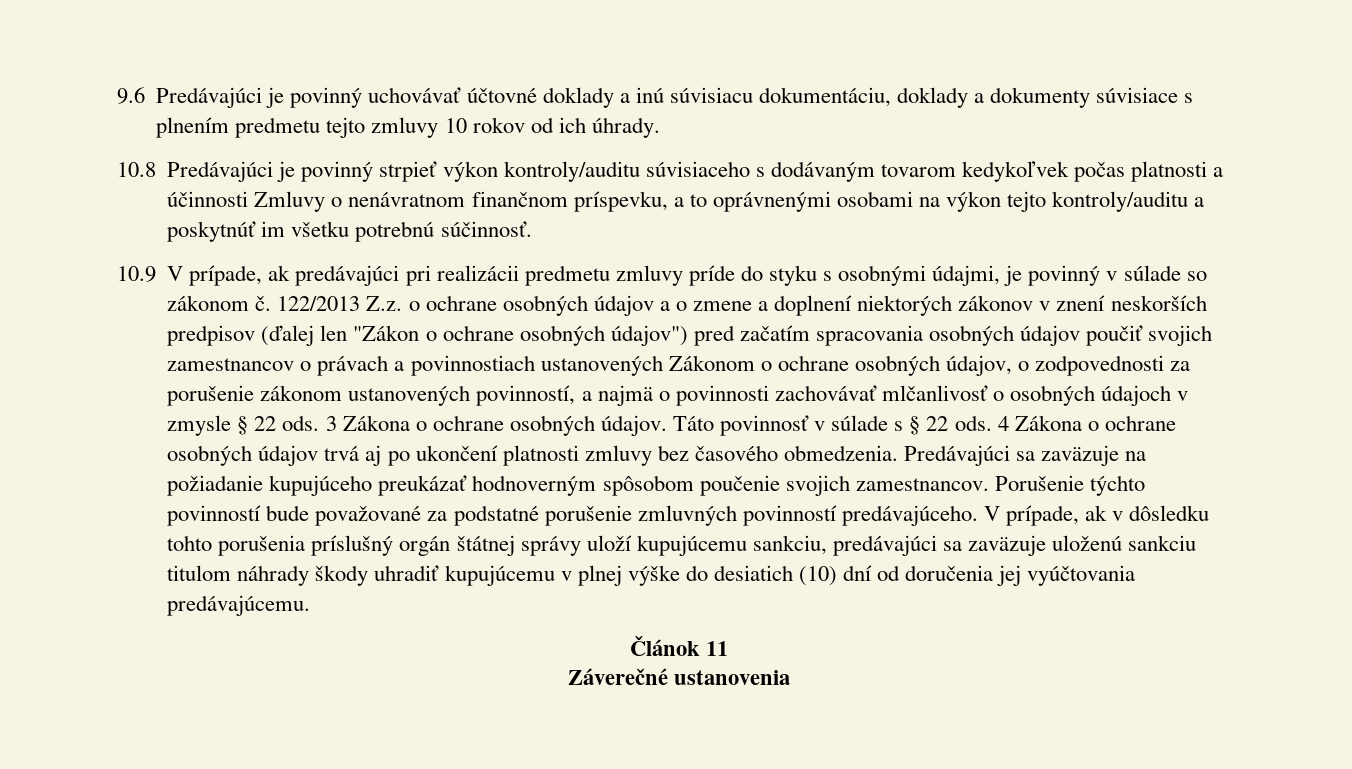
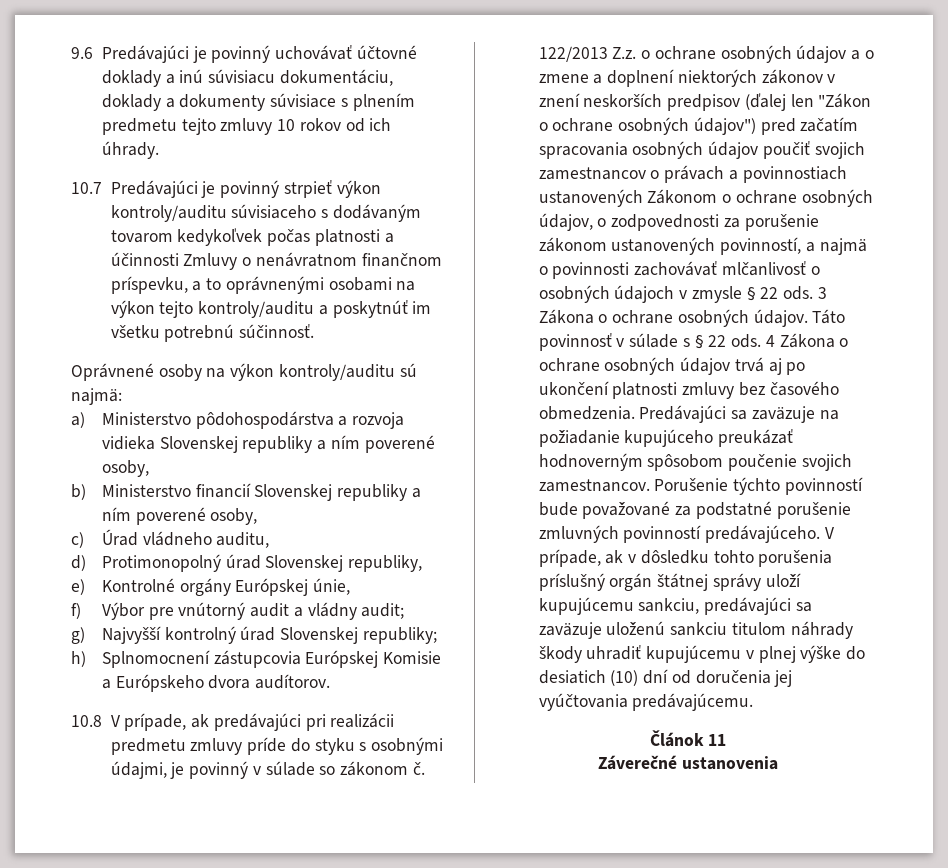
- 10.8 Predávajúci je povinný strpieť výkon kontroly/auditu súvisiaceho s dodávaným tovarom kedykoľvek počas platnosti a účinnosti Zmluvy o nenávratnom finančnom príspevku, a to oprávnenými osobami na výkon tejto kontroly/auditu a poskytnúť im všetku potrebnú súčinnosť.
+ 10.7 Predávajúci je povinný strpieť výkon kontroly/auditu súvisiaceho s dodávaným tovarom kedykoľvek počas platnosti a účinnosti Zmluvy o nenávratnom finančnom príspevku, a to oprávnenými osobami na výkon tejto kontroly/auditu a poskytnúť im všetku potrebnú súčinnosť.
- 10.9 V prípade, ak predávajúci pri realizácii predmetu zmluvy príde do styku s osobnými údajmi, je povinný v súlade so zákonom č.
+ Oprávnené osoby na výkon kontroly/auditu sú najmä:
+ a) Ministerstvo pôdohospodárstva a rozvoja vidieka Slovenskej republiky a ním poverené osoby,
+ b) Ministerstvo financií Slovenskej republiky a ním poverené osoby,
+ c) Úrad vládneho auditu,
+ d) Protimonopolný úrad Slovenskej republiky,
+ e) Kontrolné orgány Európskej únie,
+ f) Výbor pre vnútorný audit a vládny audit;
+ g) Najvyšší kontrolný úrad Slovenskej republiky;
+ h) Splnomocnení zástupcovia Európskej Komisie a Európskeho dvora audítorov.
+ 10.8 V prípade, ak predávajúci pri realizácii predmetu zmluvy príde do styku s osobnými údajmi, je povinný v súlade so zákonom č.

